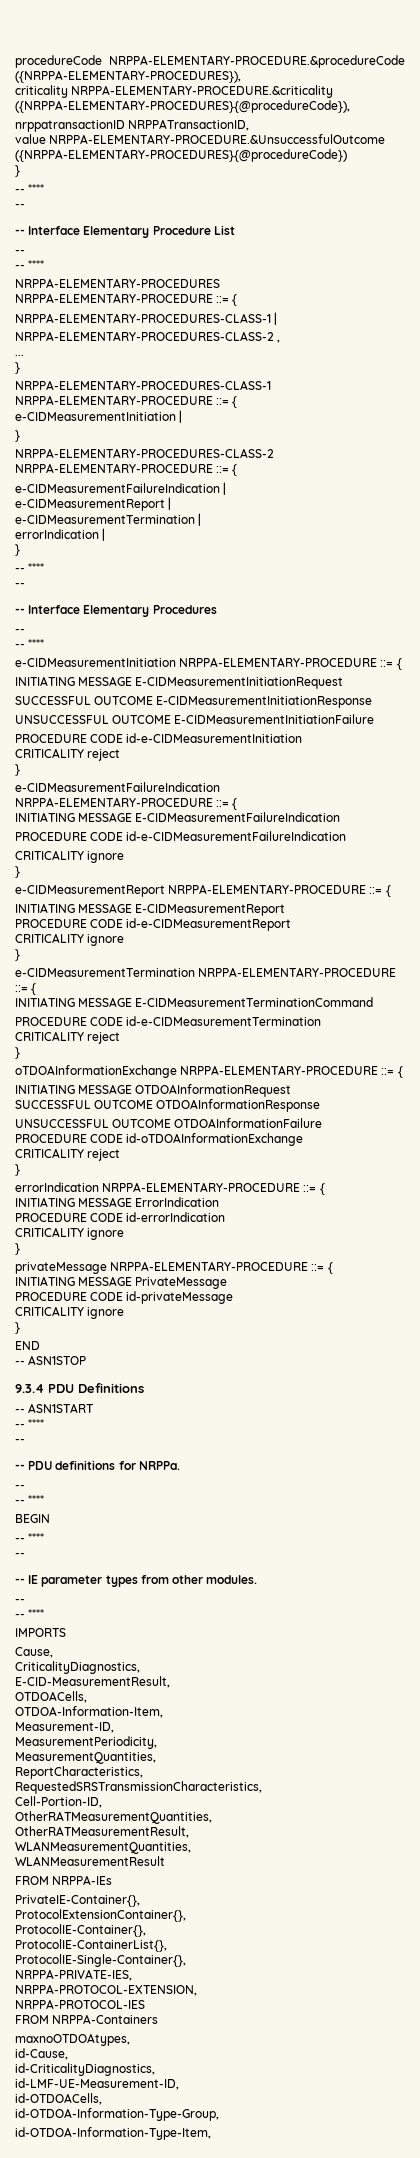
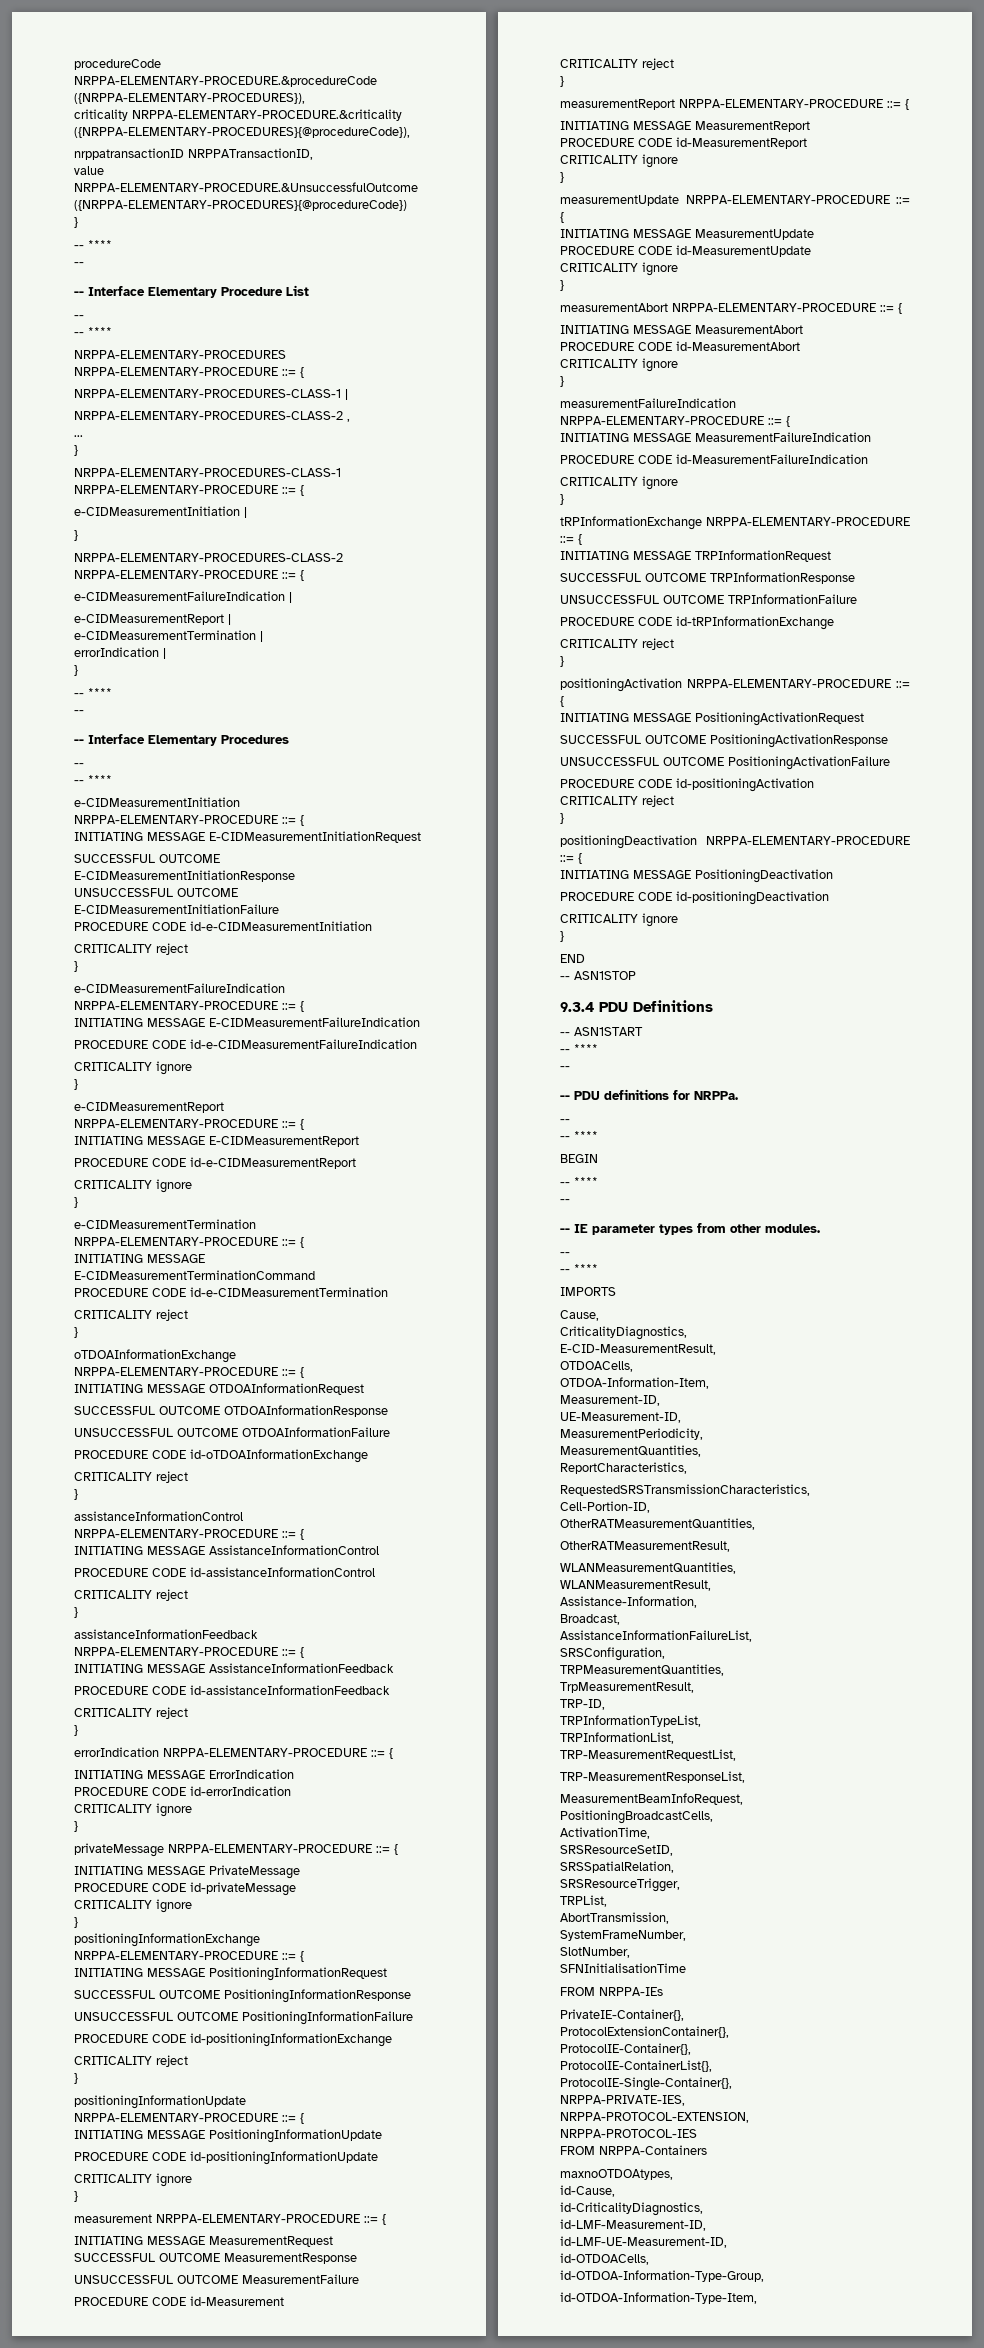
+ assistanceInformationControl NRPPA-ELEMENTARY-PROCEDURE ::= {
+ INITIATING MESSAGE AssistanceInformationControl
+ PROCEDURE CODE id-assistanceInformationControl
+ CRITICALITY reject
+ }
+ assistanceInformationFeedback NRPPA-ELEMENTARY-PROCEDURE ::= {
+ INITIATING MESSAGE AssistanceInformationFeedback
+ PROCEDURE CODE id-assistanceInformationFeedback
+ CRITICALITY reject
+ }
+ positioningInformationExchange NRPPA-ELEMENTARY-PROCEDURE ::= {
+ INITIATING MESSAGE PositioningInformationRequest
+ SUCCESSFUL OUTCOME PositioningInformationResponse
+ UNSUCCESSFUL OUTCOME PositioningInformationFailure
+ PROCEDURE CODE id-positioningInformationExchange
+ CRITICALITY reject
+ }
+ positioningInformationUpdate NRPPA-ELEMENTARY-PROCEDURE ::= {
+ INITIATING MESSAGE PositioningInformationUpdate
+ PROCEDURE CODE id-positioningInformationUpdate
+ CRITICALITY ignore
+ }
+ measurement NRPPA-ELEMENTARY-PROCEDURE ::= {
+ INITIATING MESSAGE MeasurementRequest
+ SUCCESSFUL OUTCOME MeasurementResponse
+ UNSUCCESSFUL OUTCOME MeasurementFailure
+ PROCEDURE CODE id-Measurement
+ CRITICALITY reject
+ }
+ measurementReport NRPPA-ELEMENTARY-PROCEDURE ::= {
+ INITIATING MESSAGE MeasurementReport
+ PROCEDURE CODE id-MeasurementReport
+ CRITICALITY ignore
+ }
+ measurementUpdate NRPPA-ELEMENTARY-PROCEDURE ::= {
+ INITIATING MESSAGE MeasurementUpdate
+ PROCEDURE CODE id-MeasurementUpdate
+ CRITICALITY ignore
+ }
+ measurementAbort NRPPA-ELEMENTARY-PROCEDURE ::= {
+ INITIATING MESSAGE MeasurementAbort
+ PROCEDURE CODE id-MeasurementAbort
+ CRITICALITY ignore
+ }
+ measurementFailureIndication NRPPA-ELEMENTARY-PROCEDURE ::= {
+ INITIATING MESSAGE MeasurementFailureIndication
+ PROCEDURE CODE id-MeasurementFailureIndication
+ CRITICALITY ignore
+ }
+ tRPInformationExchange NRPPA-ELEMENTARY-PROCEDURE ::= {
+ INITIATING MESSAGE TRPInformationRequest
+ SUCCESSFUL OUTCOME TRPInformationResponse
+ UNSUCCESSFUL OUTCOME TRPInformationFailure
+ PROCEDURE CODE id-tRPInformationExchange
+ CRITICALITY reject
+ }
+ positioningActivation NRPPA-ELEMENTARY-PROCEDURE ::= {
+ INITIATING MESSAGE PositioningActivationRequest
+ SUCCESSFUL OUTCOME PositioningActivationResponse
+ UNSUCCESSFUL OUTCOME PositioningActivationFailure
+ PROCEDURE CODE id-positioningActivation
+ CRITICALITY reject
+ }
+ positioningDeactivation NRPPA-ELEMENTARY-PROCEDURE ::= {
+ INITIATING MESSAGE PositioningDeactivation
+ PROCEDURE CODE id-positioningDeactivation
+ CRITICALITY ignore
+ }
+ UE-Measurement-ID,
- WLANMeasurementResult
+ WLANMeasurementResult,
+ Assistance-Information,
+ Broadcast,
+ AssistanceInformationFailureList,
+ SRSConfiguration,
+ TRPMeasurementQuantities,
+ TrpMeasurementResult,
+ TRP-ID,
+ TRPInformationTypeList,
+ TRPInformationList,
+ TRP-MeasurementRequestList,
+ TRP-MeasurementResponseList,
+ MeasurementBeamInfoRequest,
+ PositioningBroadcastCells,
+ ActivationTime,
+ SRSResourceSetID,
+ SRSSpatialRelation,
+ SRSResourceTrigger,
+ TRPList,
+ AbortTransmission,
+ SystemFrameNumber,
+ SlotNumber,
+ SFNInitialisationTime
+ id-LMF-Measurement-ID,

